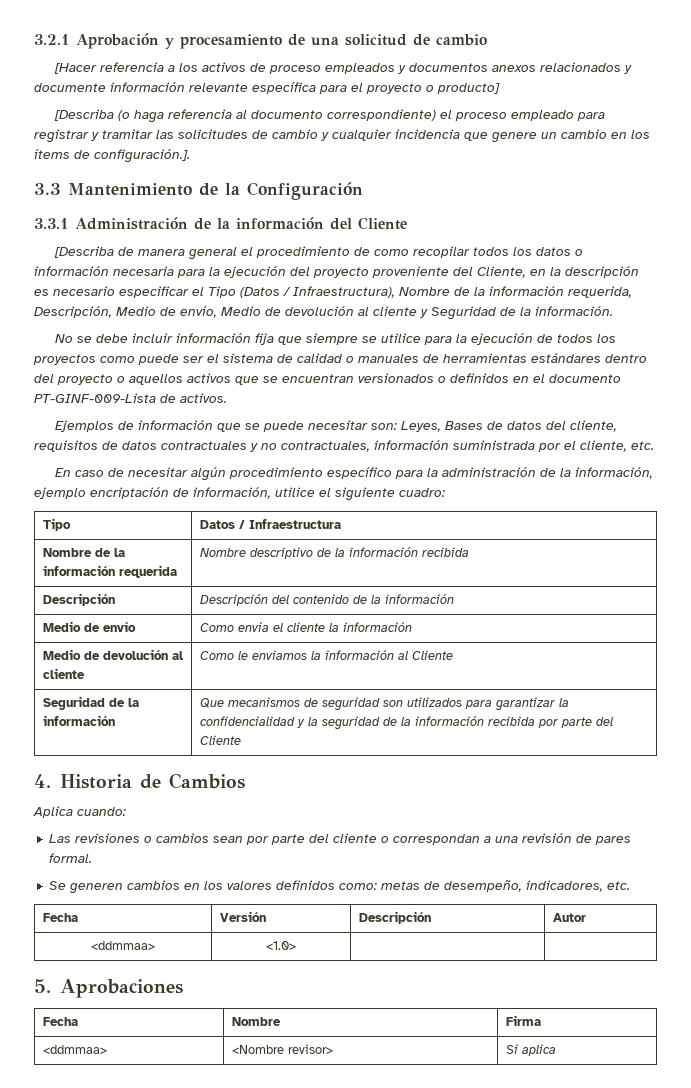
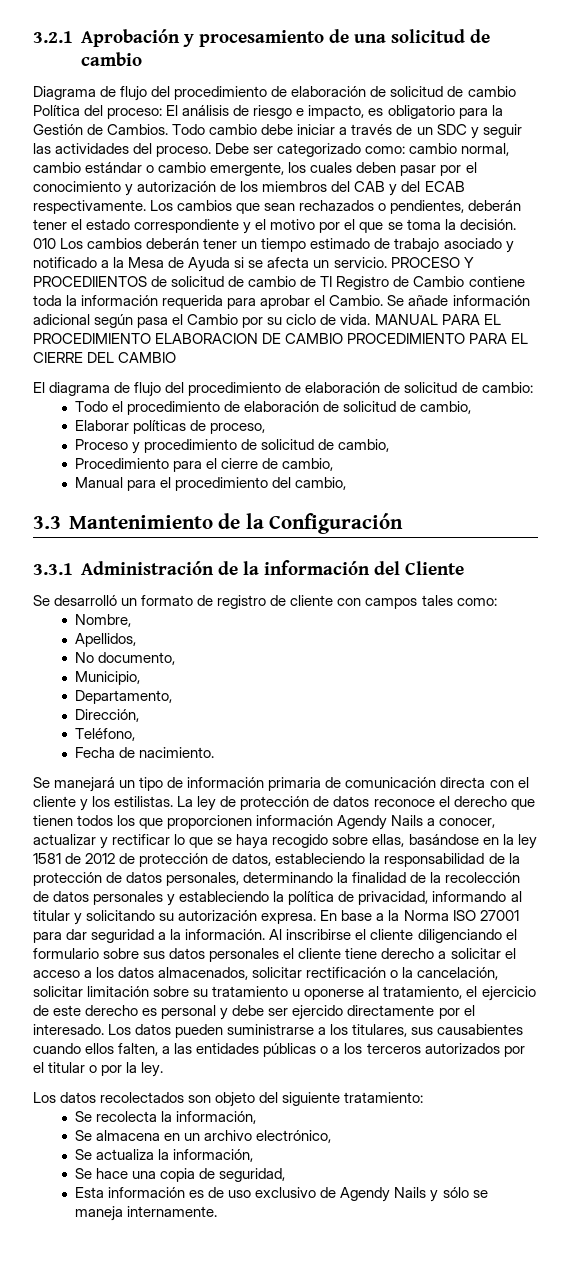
- [Hacer referencia a los activos de proceso empleados y documentos anexos relacionados y documente información relevante específica para el proyecto o producto]
- [Describa (o haga referencia al documento correspondiente) el proceso empleado para registrar y tramitar las solicitudes de cambio y cualquier incidencia que genere un cambio en los ítems de configuración.].
+ Diagrama de flujo del procedimiento de elaboración de solicitud de cambio Política del proceso: El análisis de riesgo e impacto, es obligatorio para la Gestión de Cambios. Todo cambio debe iniciar a través de un SDC y seguir las actividades del proceso. Debe ser categorizado como: cambio normal, cambio estándar o cambio emergente, los cuales deben pasar por el conocimiento y autorización de los miembros del CAB y del ECAB respectivamente. Los cambios que sean rechazados o pendientes, deberán tener el estado correspondiente y el motivo por el que se toma la decisión. 010 Los cambios deberán tener un tiempo estimado de trabajo asociado y notificado a la Mesa de Ayuda si se afecta un servicio. PROCESO Y PROCEDIIENTOS de solicitud de cambio de TI Registro de Cambio contiene toda la información requerida para aprobar el Cambio. Se añade información adicional según pasa el Cambio por su ciclo de vida. MANUAL PARA EL PROCEDIMIENTO ELABORACION DE CAMBIO PROCEDIMIENTO PARA EL CIERRE DEL CAMBIO
+ El diagrama de flujo del procedimiento de elaboración de solicitud de cambio:
+ Todo el procedimiento de elaboración de solicitud de cambio,
+ Elaborar políticas de proceso,
+ Proceso y procedimiento de solicitud de cambio,
+ Procedimiento para el cierre de cambio,
+ Manual para el procedimiento del cambio,
- [Describa de manera general el procedimiento de como recopilar todos los datos o información necesaria para la ejecución del proyecto proveniente del Cliente, en la descripción es necesario especificar el Tipo (Datos / Infraestructura), Nombre de la información requerida, Descripción, Medio de envío, Medio de devolución al cliente y Seguridad de la información.
- No se debe incluir información fija que siempre se utilice para la ejecución de todos los proyectos como puede ser el sistema de calidad o manuales de herramientas estándares dentro del proyecto o aquellos activos que se encuentran versionados o definidos en el documento PT-GINF-009-Lista de activos.
- Ejemplos de información que se puede necesitar son: Leyes, Bases de datos del cliente, requisitos de datos contractuales y no contractuales, información suministrada por el cliente, etc.
- En caso de necesitar algún procedimiento específico para la administración de la información, ejemplo encriptación de información, utilice el siguiente cuadro:
- Tipo | Datos / Infraestructura
- Nombre de la información requerida | Nombre descriptivo de la información recibida
- Descripción | Descripción del contenido de la información
- Medio de envío | Como envía el cliente la información
- Medio de devolución al cliente | Como le enviamos la información al Cliente
- Seguridad de la información | Que mecanismos de seguridad son utilizados para garantizar la confidencialidad y la seguridad de la información recibida por parte del Cliente
- 4. Historia de Cambios
- Aplica cuando:
- Las revisiones o cambios sean por parte del cliente o correspondan a una revisión de pares formal.
- Se generen cambios en los valores definidos como: metas de desempeño, indicadores, etc.
- Fecha | Versión | Descripción | Autor
- <ddmmaa> | <1.0> | |
- 5. Aprobaciones
- Fecha | Nombre | Firma
- <ddmmaa> | <Nombre revisor> | Si aplica
+ Se desarrolló un formato de registro de cliente con campos tales como:
+ Nombre,
+ Apellidos,
+ No documento,
+ Municipio,
+ Departamento,
+ Dirección,
+ Teléfono,
+ Fecha de nacimiento.
+ Se manejará un tipo de información primaria de comunicación directa con el cliente y los estilistas. La ley de protección de datos reconoce el derecho que tienen todos los que proporcionen información Agendy Nails a conocer, actualizar y rectificar lo que se haya recogido sobre ellas, basándose en la ley 1581 de 2012 de protección de datos, estableciendo la responsabilidad de la protección de datos personales, determinando la finalidad de la recolección de datos personales y estableciendo la política de privacidad, informando al titular y solicitando su autorización expresa. En base a la Norma ISO 27001 para dar seguridad a la información. Al inscribirse el cliente diligenciando el formulario sobre sus datos personales el cliente tiene derecho a solicitar el acceso a los datos almacenados, solicitar rectificación o la cancelación, solicitar limitación sobre su tratamiento u oponerse al tratamiento, el ejercicio de este derecho es personal y debe ser ejercido directamente por el interesado. Los datos pueden suministrarse a los titulares, sus causabientes cuando ellos falten, a las entidades públicas o a los terceros autorizados por el titular o por la ley.
+ Los datos recolectados son objeto del siguiente tratamiento:
+ Se recolecta la información,
+ Se almacena en un archivo electrónico,
+ Se actualiza la información,
+ Se hace una copia de seguridad,
+ Esta información es de uso exclusivo de Agendy Nails y sólo se maneja internamente.

